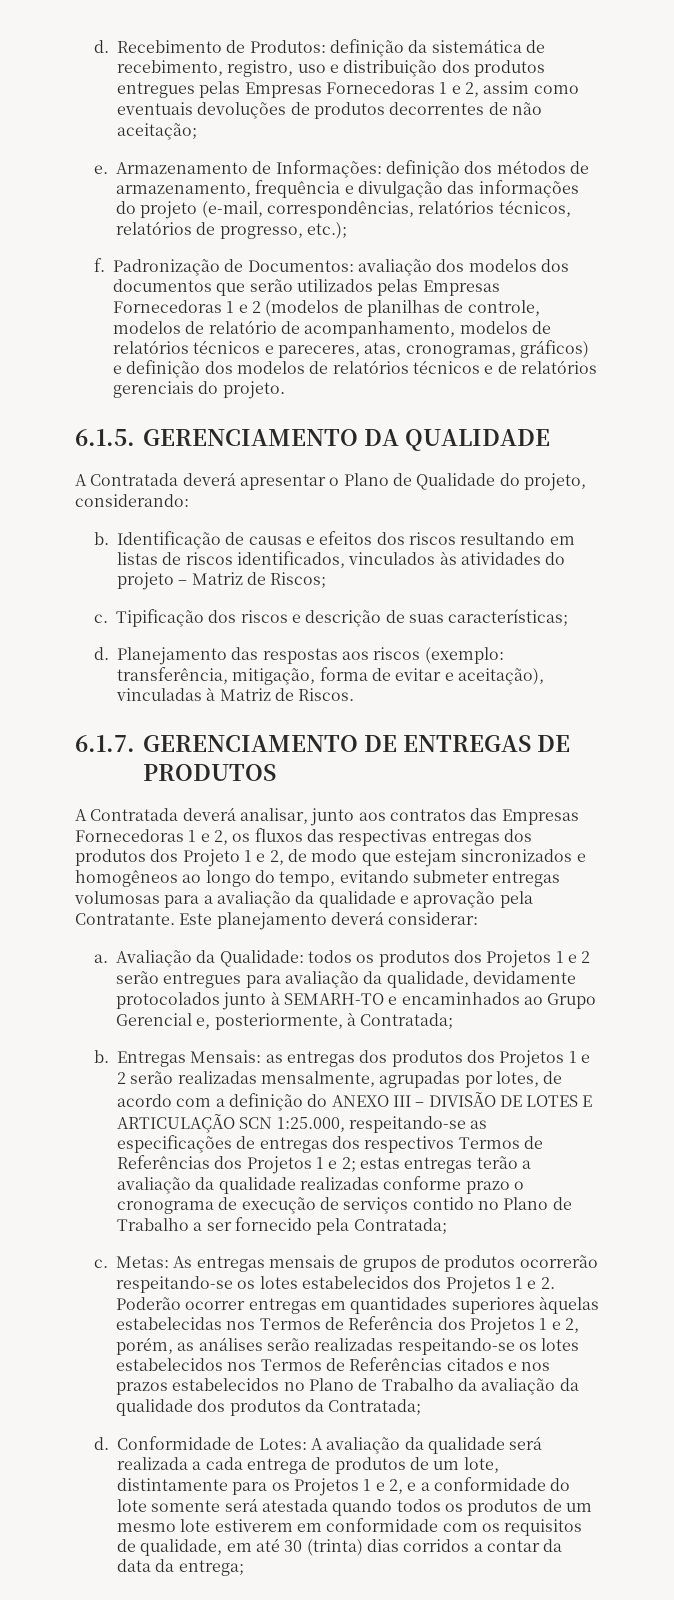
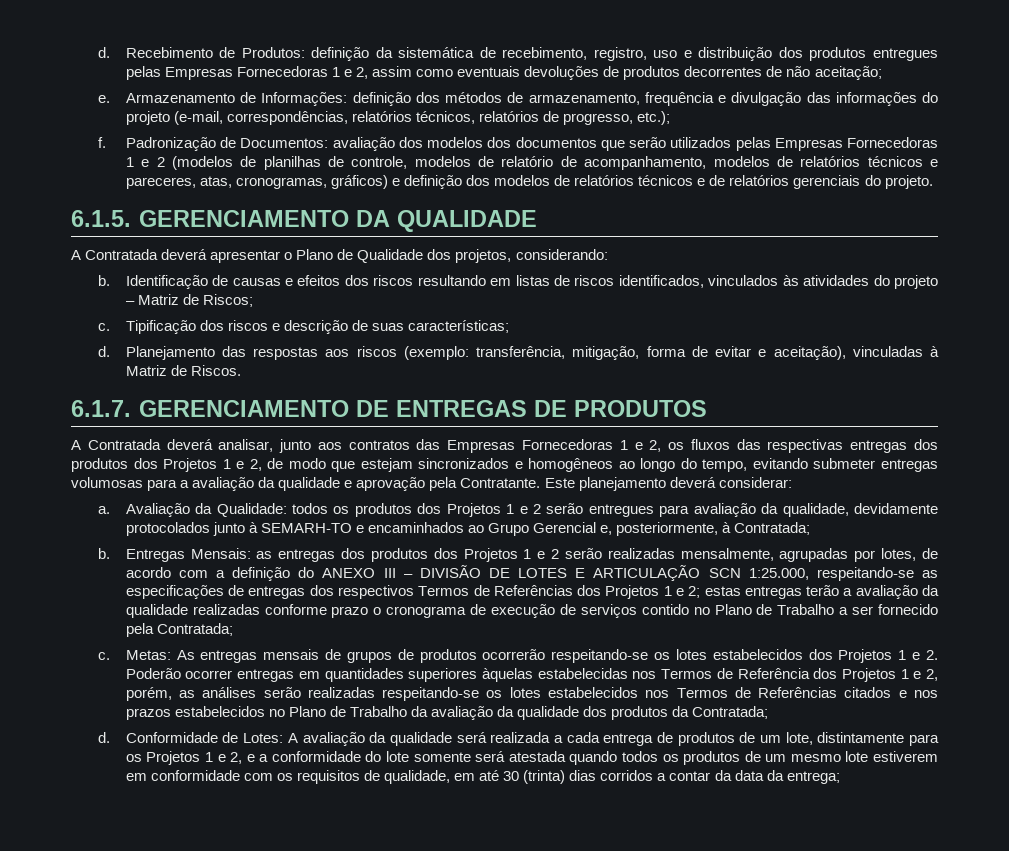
- A Contratada deverá apresentar o Plano de Qualidade do projeto, considerando:
+ A Contratada deverá apresentar o Plano de Qualidade dos projetos, considerando:
- A Contratada deverá analisar, junto aos contratos das Empresas Fornecedoras 1 e 2, os fluxos das respectivas entregas dos produtos dos Projeto 1 e 2, de modo que estejam sincronizados e homogêneos ao longo do tempo, evitando submeter entregas volumosas para a avaliação da qualidade e aprovação pela Contratante.
+ A Contratada deverá analisar, junto aos contratos das Empresas Fornecedoras 1 e 2, os fluxos das respectivas entregas dos produtos dos Projetos 1 e 2, de modo que estejam sincronizados e homogêneos ao longo do tempo, evitando submeter entregas volumosas para a avaliação da qualidade e aprovação pela Contratante.

